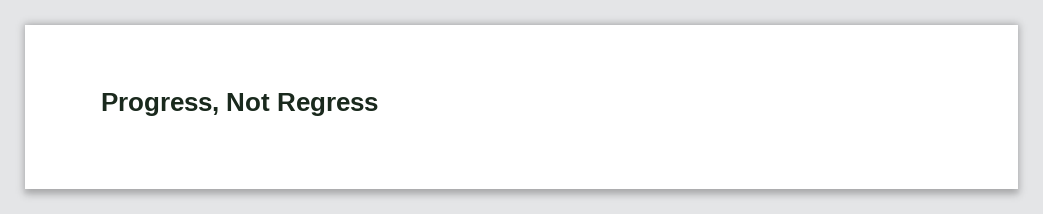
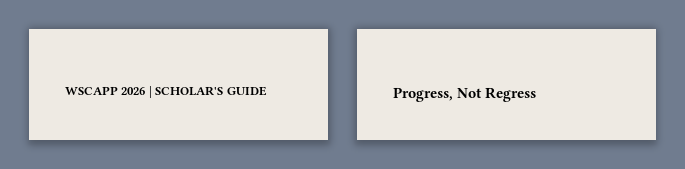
+ WSCAPP 2026 | SCHOLAR'S GUIDE

